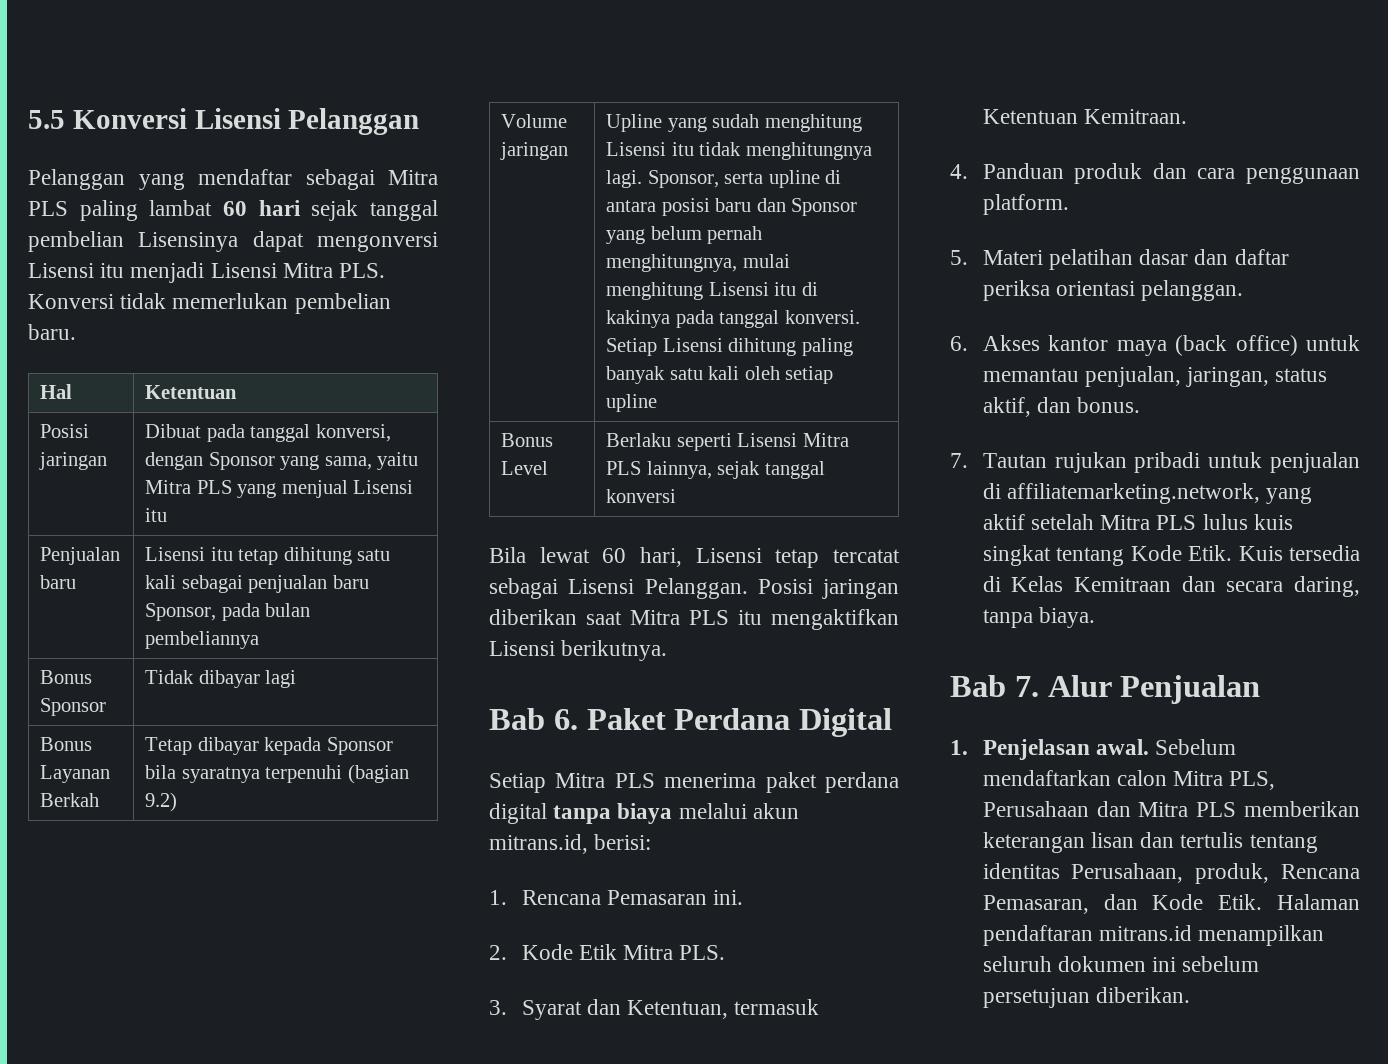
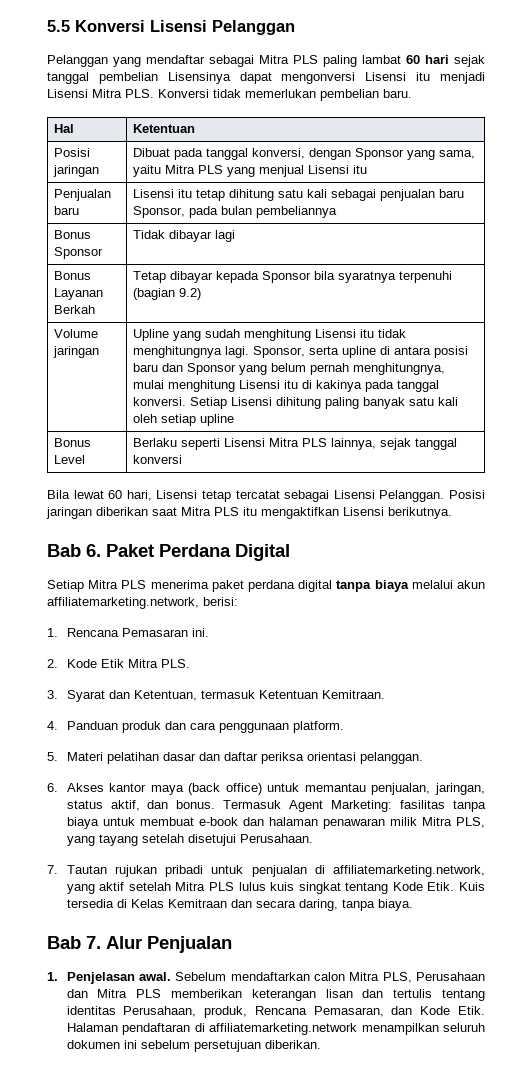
- Setiap Mitra PLS menerima paket perdana digital tanpa biaya melalui akun mitrans.id, berisi:
+ Setiap Mitra PLS menerima paket perdana digital tanpa biaya melalui akun affiliatemarketing.network, berisi:
+ Termasuk Agent Marketing: fasilitas tanpa biaya untuk membuat e-book dan halaman penawaran milik Mitra PLS, yang tayang setelah disetujui Perusahaan.
- Halaman pendaftaran mitrans.id menampilkan seluruh dokumen ini sebelum persetujuan diberikan.
+ Halaman pendaftaran di affiliatemarketing.network menampilkan seluruh dokumen ini sebelum persetujuan diberikan.

